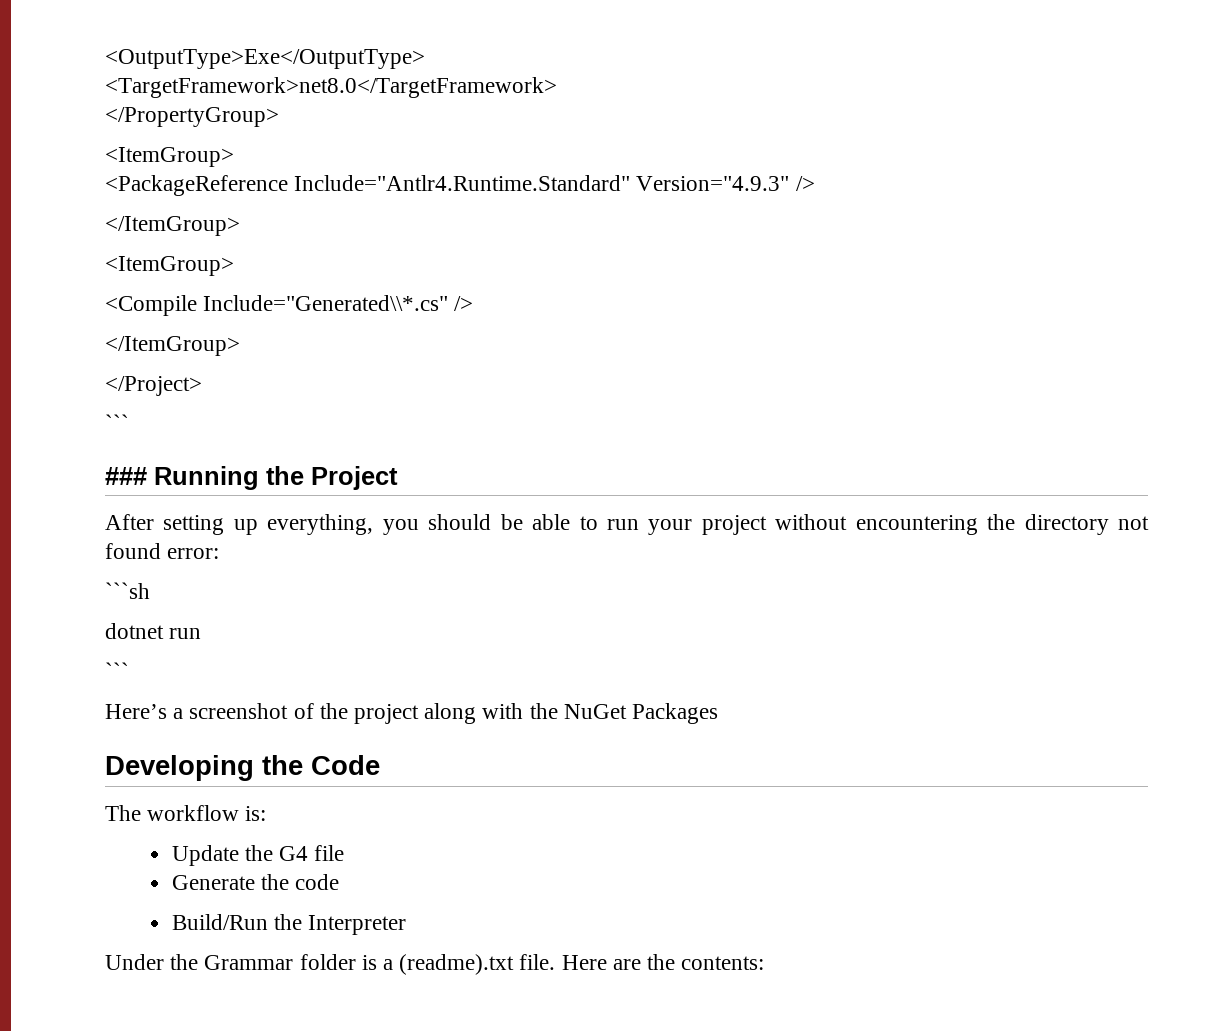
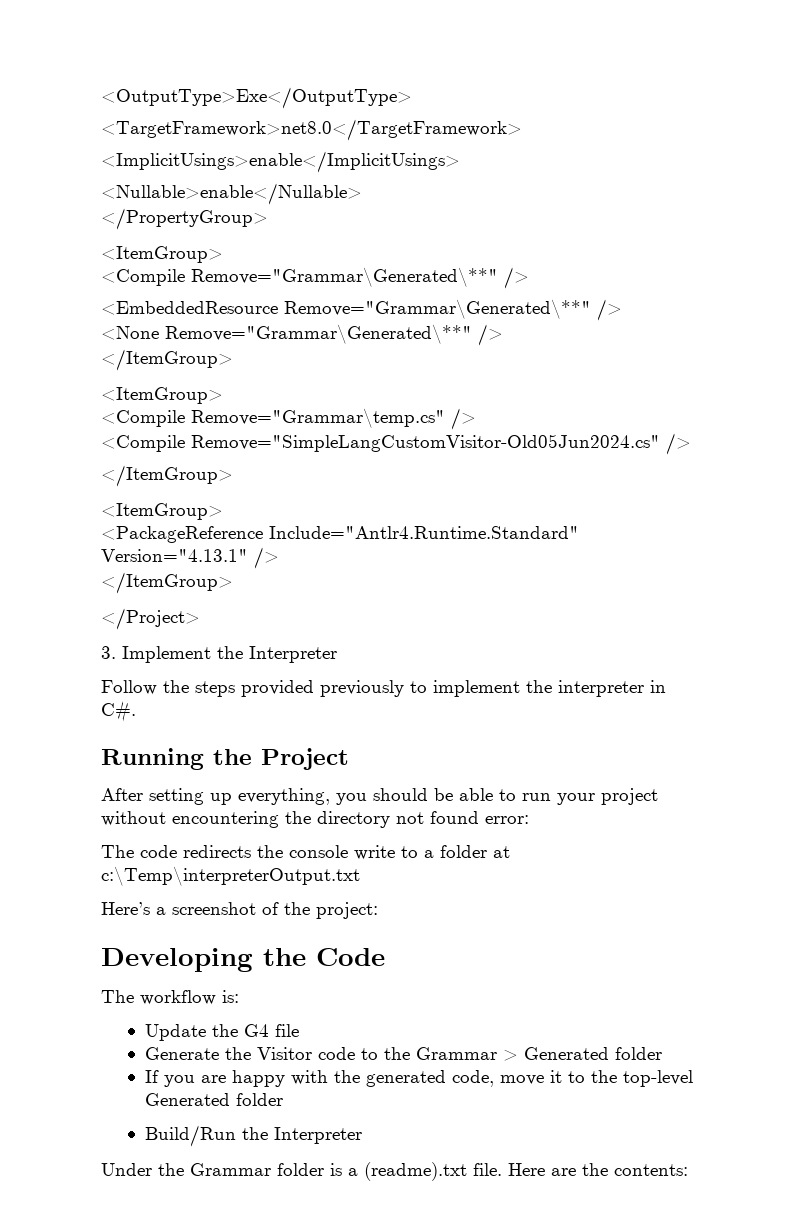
+ <ImplicitUsings>enable</ImplicitUsings>
+ <Nullable>enable</Nullable>
- <PackageReference Include="Antlr4.Runtime.Standard" Version="4.9.3" />
+ <Compile Remove="Grammar\Generated\**" />
+ <EmbeddedResource Remove="Grammar\Generated\**" />
+ <None Remove="Grammar\Generated\**" />
  </ItemGroup>
  <ItemGroup>
- <Compile Include="Generated\\*.cs" />
+ <Compile Remove="Grammar\temp.cs" />
+ <Compile Remove="SimpleLangCustomVisitor-Old05Jun2024.cs" />
+ </ItemGroup>
+ <ItemGroup>
+ <PackageReference Include="Antlr4.Runtime.Standard" Version="4.13.1" />
  </ItemGroup>
  </Project>
- ```
- ### Running the Project
+ 3. Implement the Interpreter
+ Follow the steps provided previously to implement the interpreter in C#.
+ Running the Project
- ```sh
- dotnet run
- ```
+ The code redirects the console write to a folder at c:\Temp\interpreterOutput.txt
- Here’s a screenshot of the project along with the NuGet Packages
+ Here’s a screenshot of the project:
- Generate the code
+ Generate the Visitor code to the Grammar > Generated folder
+ If you are happy with the generated code, move it to the top-level Generated folder

